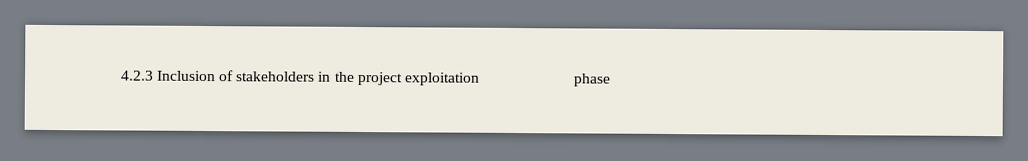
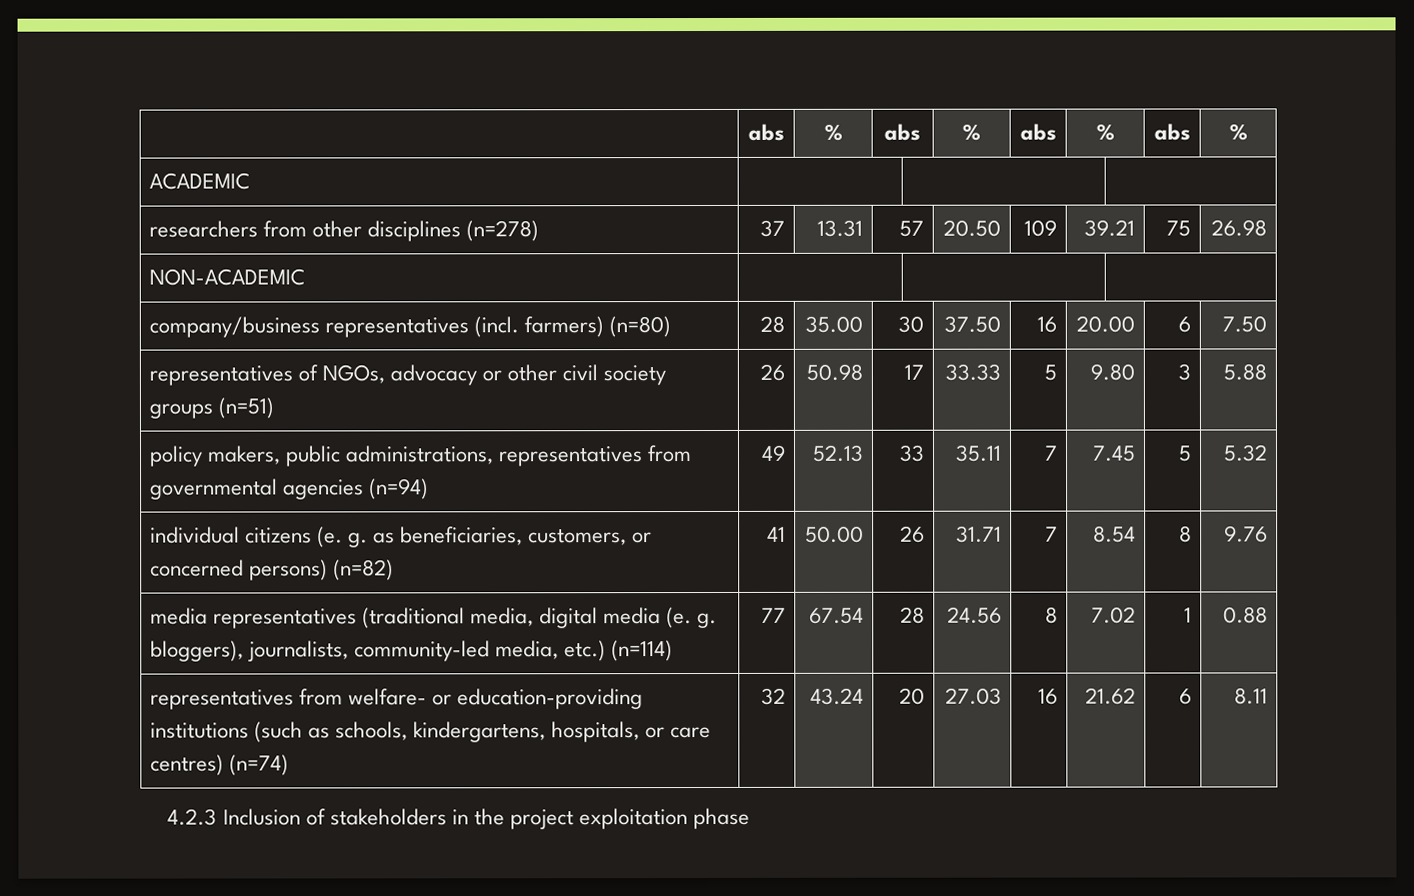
+ | abs | % | abs | % | abs | % | abs | %
+ ACADEMIC | | |
+ researchers from other disciplines (n=278) | 37 | 13.31 | 57 | 20.50 | 109 | 39.21 | 75 | 26.98
+ NON-ACADEMIC | | |
+ company/business representatives (incl. farmers) (n=80) | 28 | 35.00 | 30 | 37.50 | 16 | 20.00 | 6 | 7.50
+ representatives of NGOs, advocacy or other civil society groups (n=51) | 26 | 50.98 | 17 | 33.33 | 5 | 9.80 | 3 | 5.88
+ policy makers, public administrations, representatives from governmental agencies (n=94) | 49 | 52.13 | 33 | 35.11 | 7 | 7.45 | 5 | 5.32
+ individual citizens (e. g. as beneficiaries, customers, or concerned persons) (n=82) | 41 | 50.00 | 26 | 31.71 | 7 | 8.54 | 8 | 9.76
+ media representatives (traditional media, digital media (e. g. bloggers), journalists, community-led media, etc.) (n=114) | 77 | 67.54 | 28 | 24.56 | 8 | 7.02 | 1 | 0.88
+ representatives from welfare- or education-providing institutions (such as schools, kindergartens, hospitals, or care centres) (n=74) | 32 | 43.24 | 20 | 27.03 | 16 | 21.62 | 6 | 8.11

